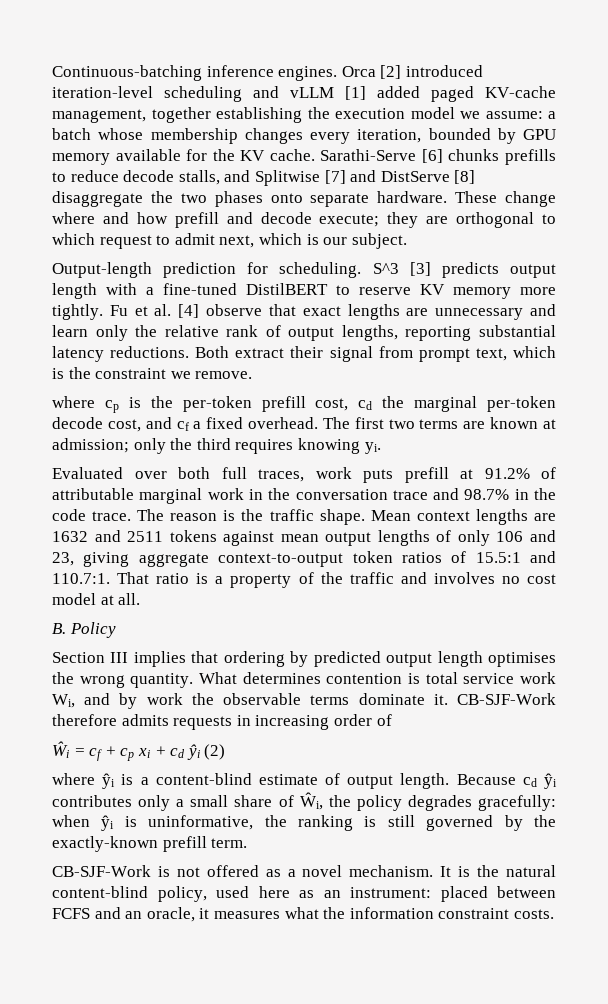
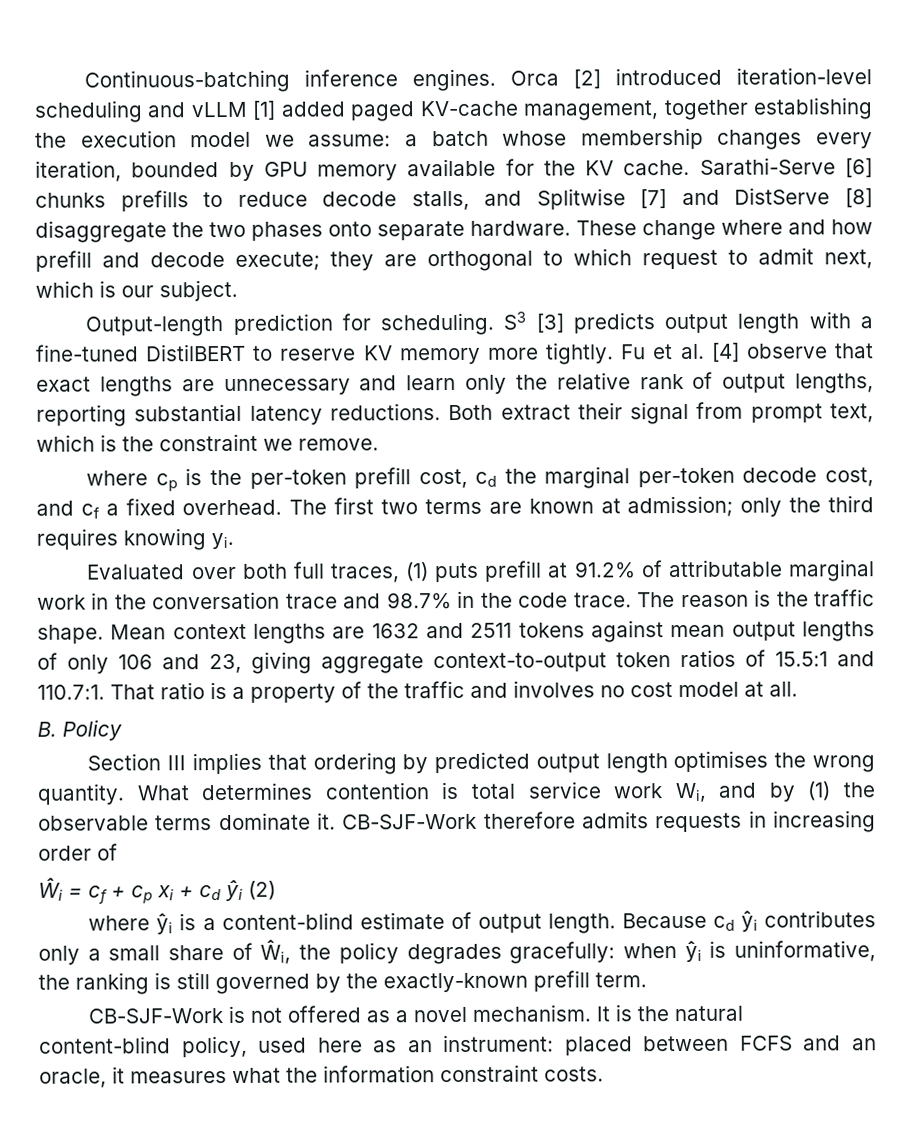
- S^3 [3] predicts output length with a fine-tuned DistilBERT to reserve KV memory more tightly.
+ S3 [3] predicts output length with a fine-tuned DistilBERT to reserve KV memory more tightly.
- Evaluated over both full traces, work puts prefill at 91.2% of attributable marginal work in the conversation trace and 98.7% in the code trace.
+ Evaluated over both full traces, (1) puts prefill at 91.2% of attributable marginal work in the conversation trace and 98.7% in the code trace.
- What determines contention is total service work Wi, and by work the observable terms dominate it.
+ What determines contention is total service work Wi, and by (1) the observable terms dominate it.

